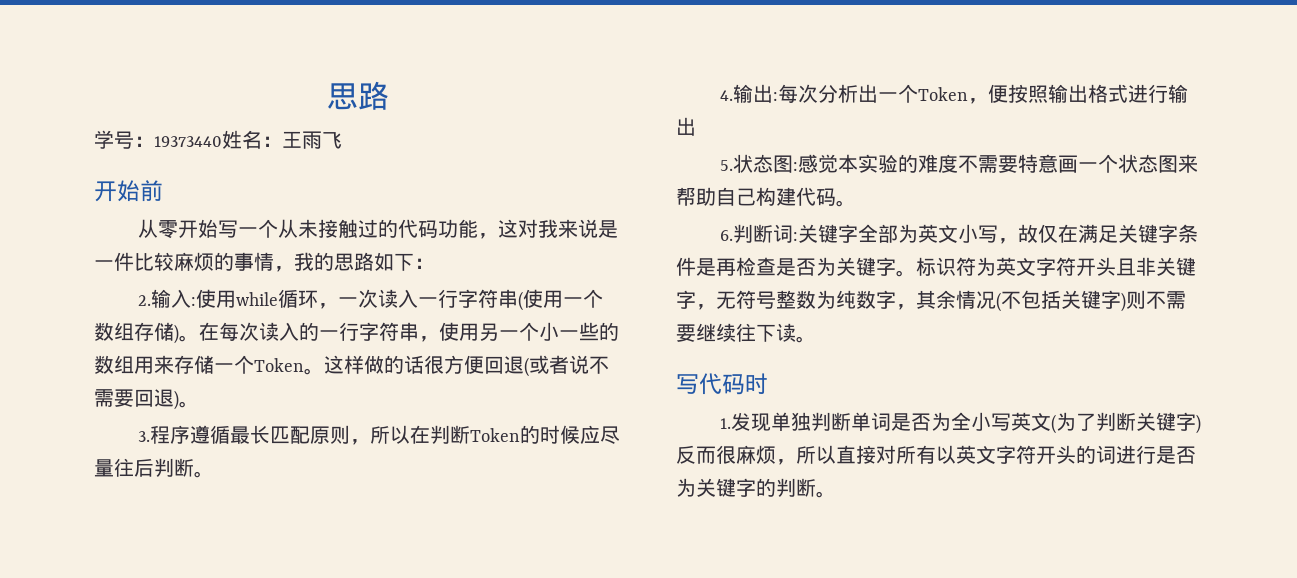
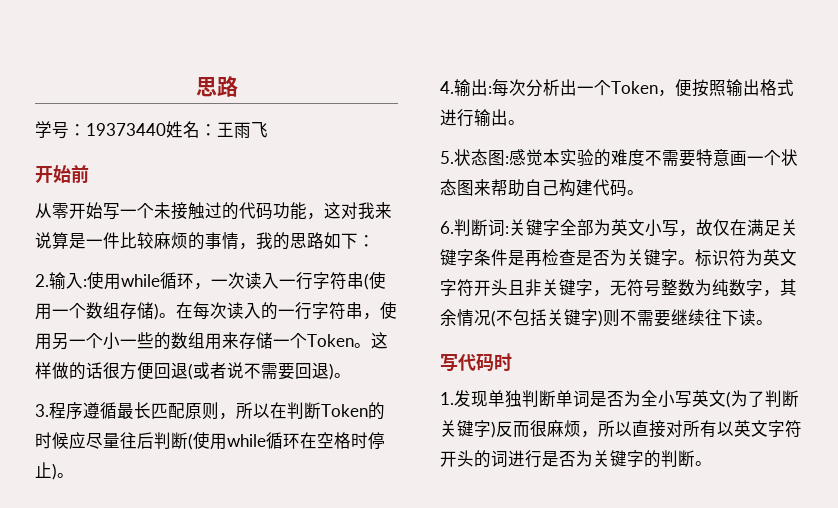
- 从零开始写一个从未接触过的代码功能，这对我来说是一件比较麻烦的事情，我的思路如下：
+ 从零开始写一个未接触过的代码功能，这对我来说算是一件比较麻烦的事情，我的思路如下：
- 3.程序遵循最长匹配原则，所以在判断Token的时候应尽量往后判断。
+ 3.程序遵循最长匹配原则，所以在判断Token的时候应尽量往后判断(使用while循环在空格时停止)。
- 4.输出:每次分析出一个Token，便按照输出格式进行输出
+ 4.输出:每次分析出一个Token，便按照输出格式进行输出。

